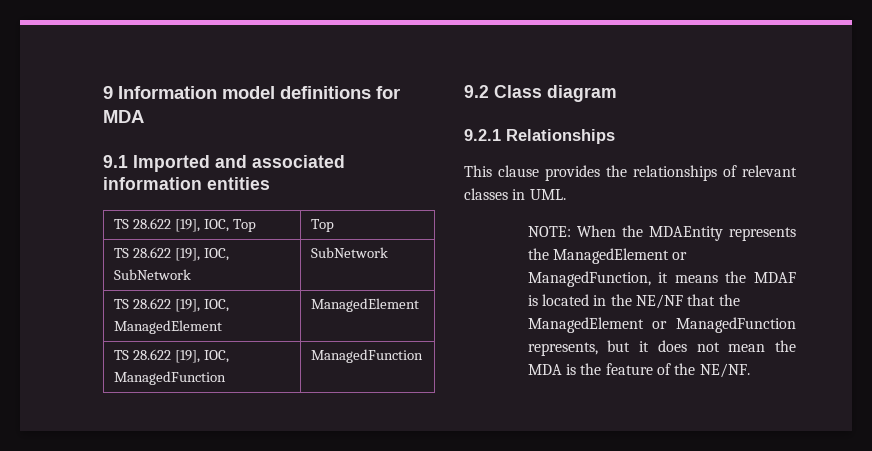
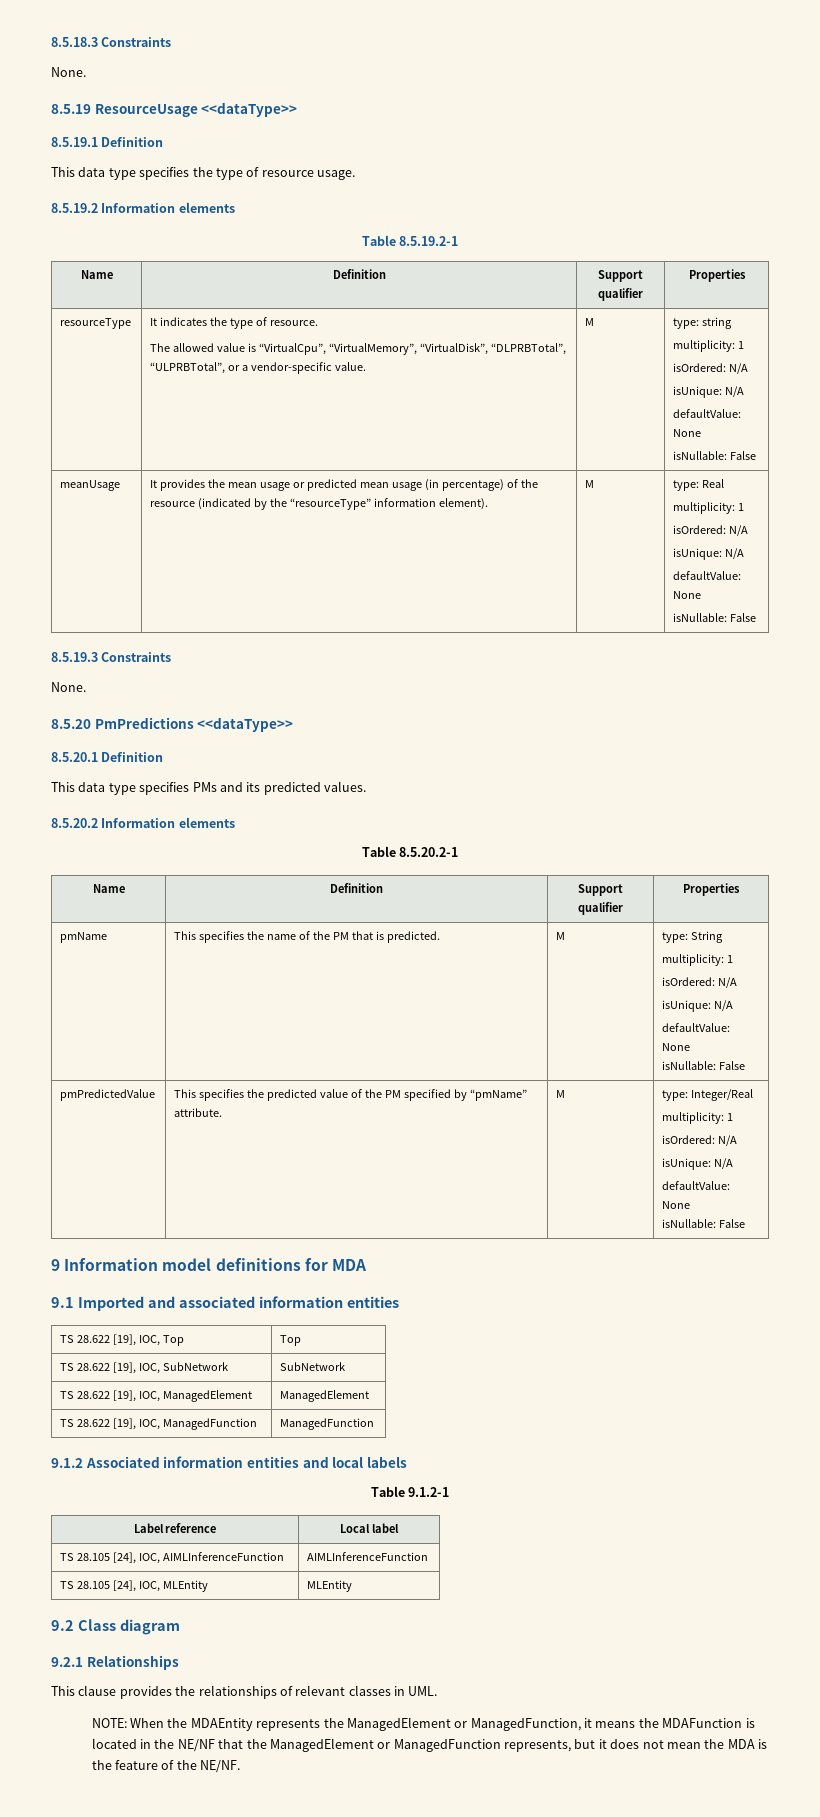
+ 8.5.18.3 Constraints
+ None.
+ 8.5.19 ResourceUsage <<dataType>>
+ 8.5.19.1 Definition
+ This data type specifies the type of resource usage.
+ 8.5.19.2 Information elements
+ Table 8.5.19.2-1
+ Name | Definition | Support qualifier | Properties
+ resourceType | It indicates the type of resource.
+ The allowed value is “VirtualCpu”, “VirtualMemory”, “VirtualDisk”, “DLPRBTotal”, “ULPRBTotal”, or a vendor-specific value. | M | type: string
+ multiplicity: 1
+ isOrdered: N/A
+ isUnique: N/A
+ defaultValue: None
+ isNullable: False
+ meanUsage | It provides the mean usage or predicted mean usage (in percentage) of the resource (indicated by the “resourceType” information element). | M | type: Real
+ multiplicity: 1
+ isOrdered: N/A
+ isUnique: N/A
+ defaultValue: None
+ isNullable: False
+ 8.5.19.3 Constraints
+ None.
+ 8.5.20 PmPredictions <<dataType>>
+ 8.5.20.1 Definition
+ This data type specifies PMs and its predicted values.
+ 8.5.20.2 Information elements
+ Table 8.5.20.2-1
+ Name | Definition | Support qualifier | Properties
+ pmName | This specifies the name of the PM that is predicted. | M | type: String
+ multiplicity: 1
+ isOrdered: N/A
+ isUnique: N/A
+ defaultValue: None
+ isNullable: False
+ pmPredictedValue | This specifies the predicted value of the PM specified by “pmName” attribute. | M | type: Integer/Real
+ multiplicity: 1
+ isOrdered: N/A
+ isUnique: N/A
+ defaultValue: None
+ isNullable: False
+ 9.1.2 Associated information entities and local labels
+ Table 9.1.2-1
+ Label reference | Local label
+ TS 28.105 [24], IOC, AIMLInferenceFunction | AIMLInferenceFunction
+ TS 28.105 [24], IOC, MLEntity | MLEntity
- NOTE: When the MDAEntity represents the ManagedElement or ManagedFunction, it means the MDAF is located in the NE/NF that the ManagedElement or ManagedFunction represents, but it does not mean the MDA is the feature of the NE/NF.
+ NOTE: When the MDAEntity represents the ManagedElement or ManagedFunction, it means the MDAFunction is located in the NE/NF that the ManagedElement or ManagedFunction represents, but it does not mean the MDA is the feature of the NE/NF.

